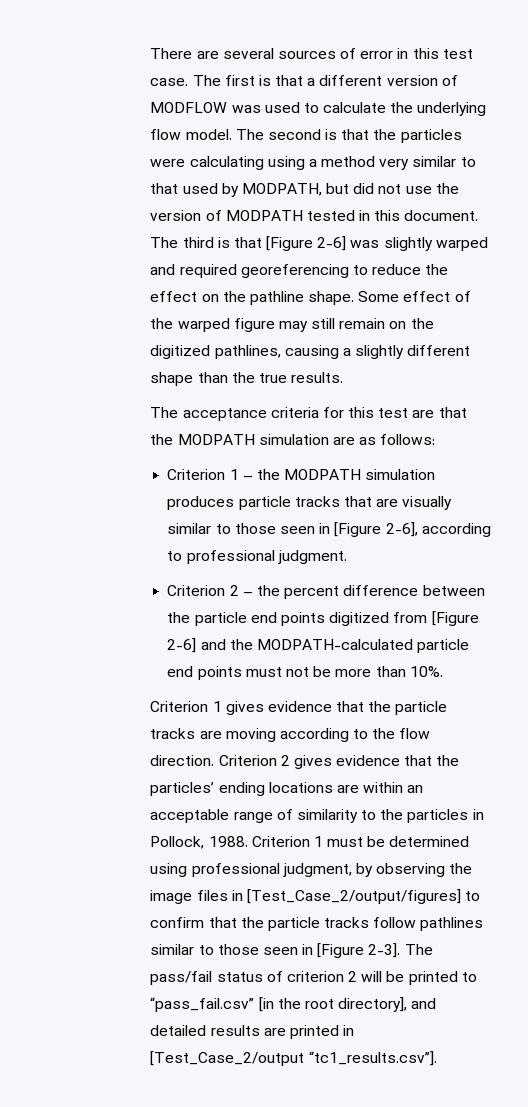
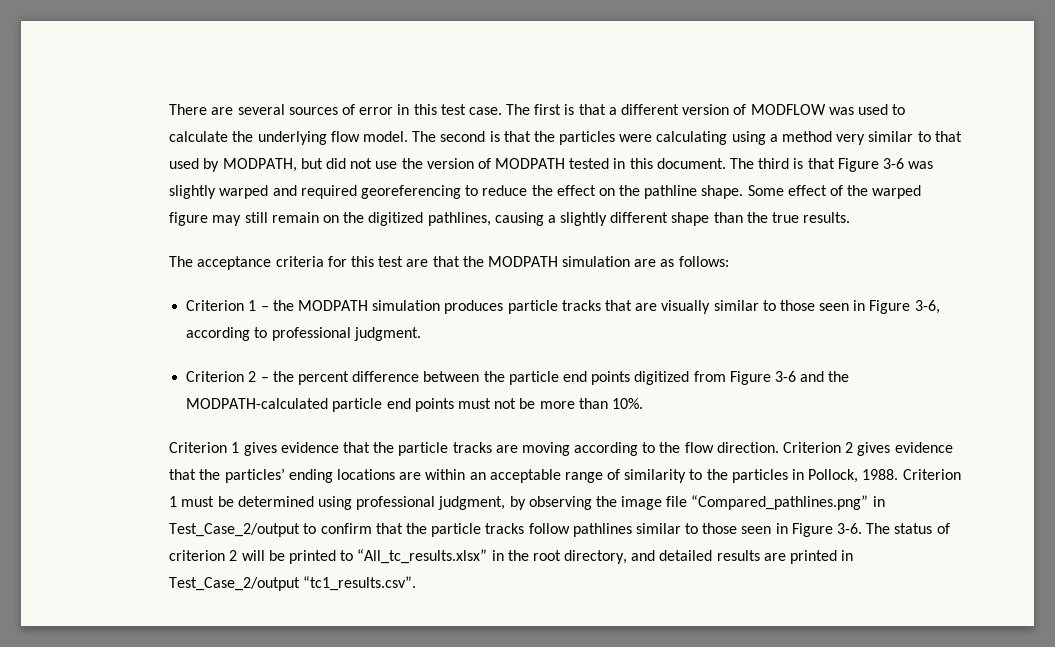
- The third is that [Figure 2-6] was slightly warped and required georeferencing to reduce the effect on the pathline shape.
+ The third is that Figure 3-6 was slightly warped and required georeferencing to reduce the effect on the pathline shape.
- Criterion 1 – the MODPATH simulation produces particle tracks that are visually similar to those seen in [Figure 2-6], according to professional judgment.
+ Criterion 1 – the MODPATH simulation produces particle tracks that are visually similar to those seen in Figure 3-6, according to professional judgment.
- Criterion 2 – the percent difference between the particle end points digitized from [Figure 2-6] and the MODPATH-calculated particle end points must not be more than 10%.
+ Criterion 2 – the percent difference between the particle end points digitized from Figure 3-6 and the MODPATH-calculated particle end points must not be more than 10%.
- Criterion 1 must be determined using professional judgment, by observing the image files in [Test_Case_2/output/figures] to confirm that the particle tracks follow pathlines similar to those seen in [Figure 2-3]. The pass/fail status of criterion 2 will be printed to “pass_fail.csv” [in the root directory], and detailed results are printed in [Test_Case_2/output “tc1_results.csv”].
+ Criterion 1 must be determined using professional judgment, by observing the image file “Compared_pathlines.png” in Test_Case_2/output to confirm that the particle tracks follow pathlines similar to those seen in Figure 3-6. The status of criterion 2 will be printed to “All_tc_results.xlsx” in the root directory, and detailed results are printed in Test_Case_2/output “tc1_results.csv”.

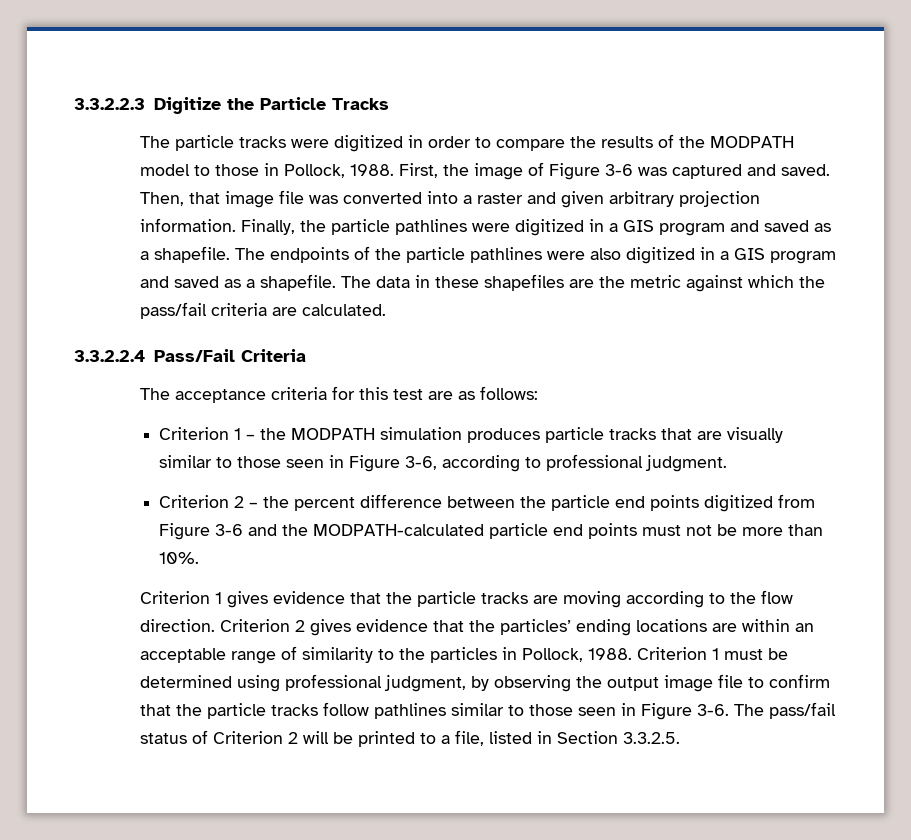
- There are several sources of error in this test case. The first is that a different version of MODFLOW was used to calculate the underlying flow model. The second is that the particles were calculating using a method very similar to that used by MODPATH, but did not use the version of MODPATH tested in this document. The third is that Figure 3-6 was slightly warped and required georeferencing to reduce the effect on the pathline shape. Some effect of the warped figure may still remain on the digitized pathlines, causing a slightly different shape than the true results.
+ 3.3.2.2.3 Digitize the Particle Tracks
+ The particle tracks were digitized in order to compare the results of the MODPATH model to those in Pollock, 1988. First, the image of Figure 3-6 was captured and saved. Then, that image file was converted into a raster and given arbitrary projection information. Finally, the particle pathlines were digitized in a GIS program and saved as a shapefile. The endpoints of the particle pathlines were also digitized in a GIS program and saved as a shapefile. The data in these shapefiles are the metric against which the pass/fail criteria are calculated.
+ 3.3.2.2.4 Pass/Fail Criteria
- The acceptance criteria for this test are that the MODPATH simulation are as follows:
+ The acceptance criteria for this test are as follows:
- Criterion 1 must be determined using professional judgment, by observing the image file “Compared_pathlines.png” in Test_Case_2/output to confirm that the particle tracks follow pathlines similar to those seen in Figure 3-6.
+ Criterion 1 must be determined using professional judgment, by observing the output image file to confirm that the particle tracks follow pathlines similar to those seen in Figure 3-6.
- The status of criterion 2 will be printed to “All_tc_results.xlsx” in the root directory, and detailed results are printed in Test_Case_2/output “tc1_results.csv”.
+ The pass/fail status of Criterion 2 will be printed to a file, listed in Section 3.3.2.5.

